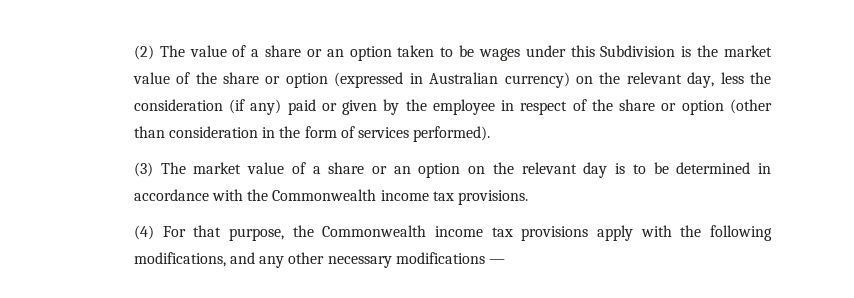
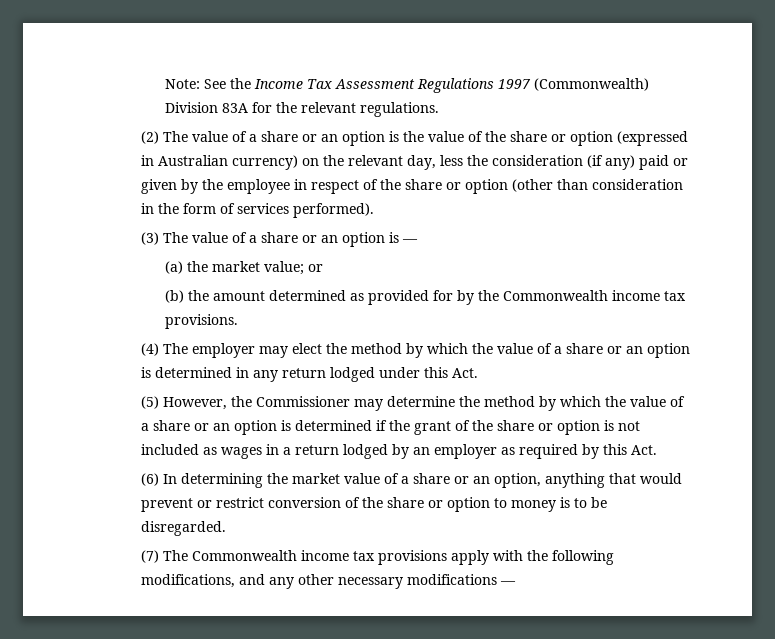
+ Note: See the Income Tax Assessment Regulations 1997 (Commonwealth) Division 83A for the relevant regulations.
- (2) The value of a share or an option taken to be wages under this Subdivision is the market value of the share or option (expressed in Australian currency) on the relevant day, less the consideration (if any) paid or given by the employee in respect of the share or option (other than consideration in the form of services performed).
+ (2) The value of a share or an option is the value of the share or option (expressed in Australian currency) on the relevant day, less the consideration (if any) paid or given by the employee in respect of the share or option (other than consideration in the form of services performed).
- (3) The market value of a share or an option on the relevant day is to be determined in accordance with the Commonwealth income tax provisions.
- (4) For that purpose, the Commonwealth income tax provisions apply with the following modifications, and any other necessary modifications —
+ (3) The value of a share or an option is —
+ (a) the market value; or
+ (b) the amount determined as provided for by the Commonwealth income tax provisions.
+ (4) The employer may elect the method by which the value of a share or an option is determined in any return lodged under this Act.
+ (5) However, the Commissioner may determine the method by which the value of a share or an option is determined if the grant of the share or option is not included as wages in a return lodged by an employer as required by this Act.
+ (6) In determining the market value of a share or an option, anything that would prevent or restrict conversion of the share or option to money is to be disregarded.
+ (7) The Commonwealth income tax provisions apply with the following modifications, and any other necessary modifications —

